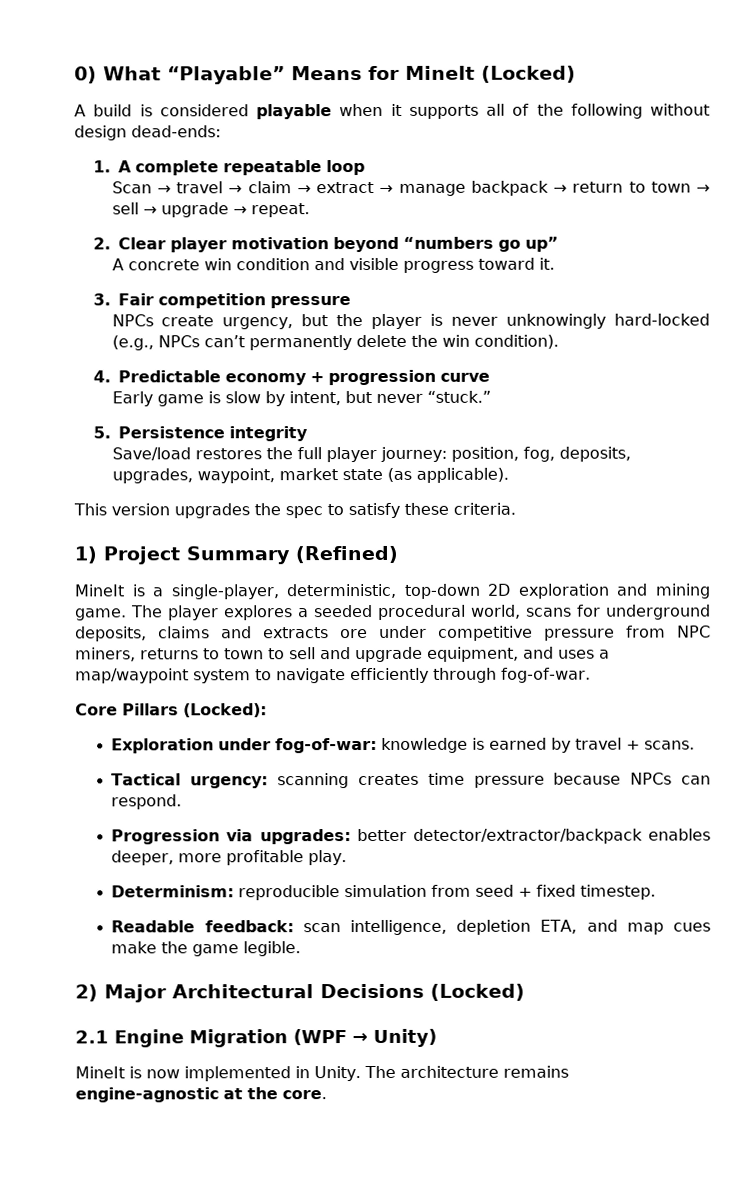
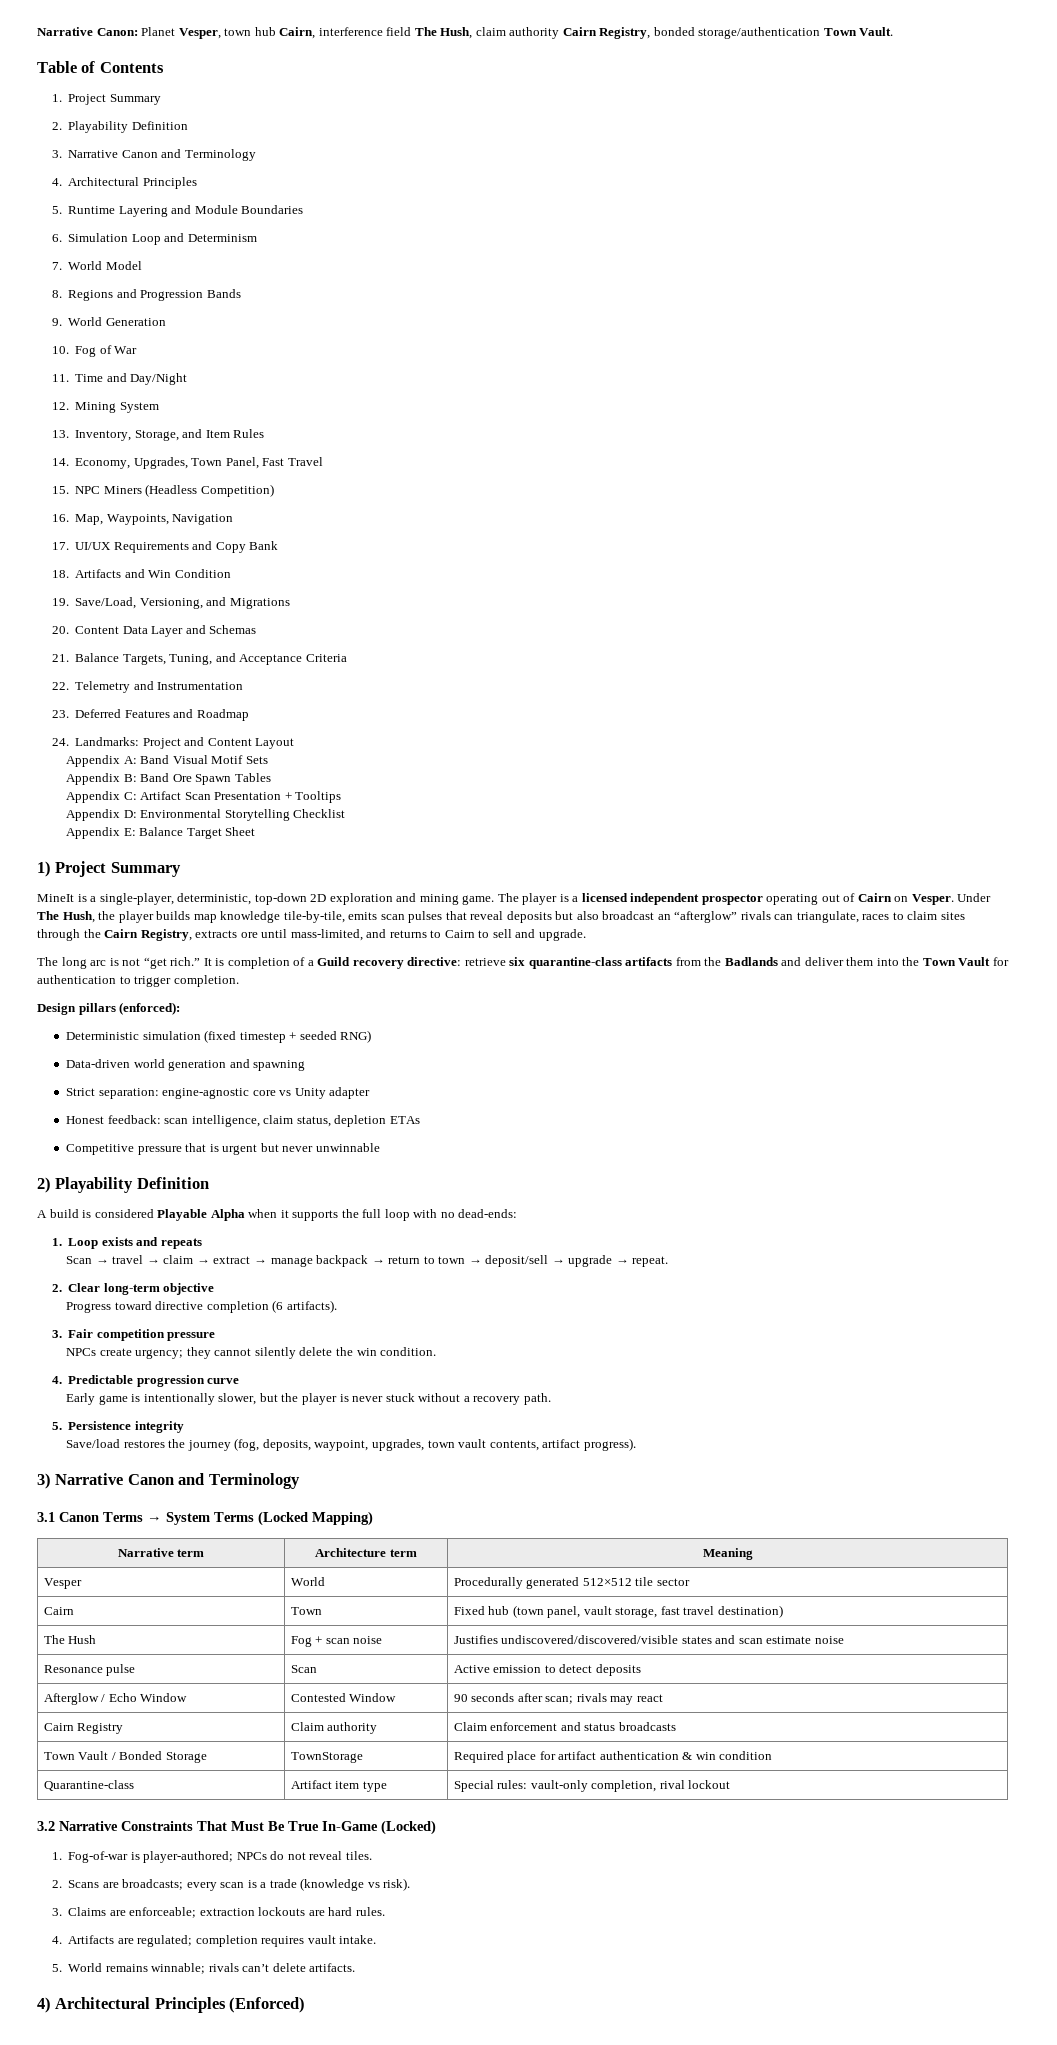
- 0) What “Playable” Means for MineIt (Locked)
+ Narrative Canon: Planet Vesper, town hub Cairn, interference field The Hush, claim authority Cairn Registry, bonded storage/authentication Town Vault.
+ Table of Contents
+ 1. Project Summary
+ 2. Playability Definition
+ 3. Narrative Canon and Terminology
+ 4. Architectural Principles
+ 5. Runtime Layering and Module Boundaries
+ 6. Simulation Loop and Determinism
+ 7. World Model
+ 8. Regions and Progression Bands
+ 9. World Generation
+ 10. Fog of War
+ 11. Time and Day/Night
+ 12. Mining System
+ 13. Inventory, Storage, and Item Rules
+ 14. Economy, Upgrades, Town Panel, Fast Travel
+ 15. NPC Miners (Headless Competition)
+ 16. Map, Waypoints, Navigation
+ 17. UI/UX Requirements and Copy Bank
+ 18. Artifacts and Win Condition
+ 19. Save/Load, Versioning, and Migrations
+ 20. Content Data Layer and Schemas
+ 21. Balance Targets, Tuning, and Acceptance Criteria
+ 22. Telemetry and Instrumentation
+ 23. Deferred Features and Roadmap
+ 24. Landmarks: Project and Content Layout
+ Appendix A: Band Visual Motif Sets
+ Appendix B: Band Ore Spawn Tables
+ Appendix C: Artifact Scan Presentation + Tooltips
+ Appendix D: Environmental Storytelling Checklist
+ Appendix E: Balance Target Sheet
+ 1) Project Summary
+ MineIt is a single-player, deterministic, top-down 2D exploration and mining game. The player is a licensed independent prospector operating out of Cairn on Vesper. Under The Hush, the player builds map knowledge tile-by-tile, emits scan pulses that reveal deposits but also broadcast an “afterglow” rivals can triangulate, races to claim sites through the Cairn Registry, extracts ore until mass-limited, and returns to Cairn to sell and upgrade.
+ The long arc is not “get rich.” It is completion of a Guild recovery directive: retrieve six quarantine-class artifacts from the Badlands and deliver them into the Town Vault for authentication to trigger completion.
+ Design pillars (enforced):
+ Deterministic simulation (fixed timestep + seeded RNG)
+ Data-driven world generation and spawning
+ Strict separation: engine-agnostic core vs Unity adapter
+ Honest feedback: scan intelligence, claim status, depletion ETAs
+ Competitive pressure that is urgent but never unwinnable
+ 2) Playability Definition
- A build is considered playable when it supports all of the following without design dead-ends:
- 1. A complete repeatable loop
+ A build is considered Playable Alpha when it supports the full loop with no dead-ends:
+ 1. Loop exists and repeats
- Scan → travel → claim → extract → manage backpack → return to town → sell → upgrade → repeat.
+ Scan → travel → claim → extract → manage backpack → return to town → deposit/sell → upgrade → repeat.
- 2. Clear player motivation beyond “numbers go up”
- A concrete win condition and visible progress toward it.
+ 2. Clear long-term objective
+ Progress toward directive completion (6 artifacts).
- NPCs create urgency, but the player is never unknowingly hard-locked (e.g., NPCs can’t permanently delete the win condition).
+ NPCs create urgency; they cannot silently delete the win condition.
- 4. Predictable economy + progression curve
+ 4. Predictable progression curve
- Early game is slow by intent, but never “stuck.”
+ Early game is intentionally slower, but the player is never stuck without a recovery path.
- Save/load restores the full player journey: position, fog, deposits, upgrades, waypoint, market state (as applicable).
- This version upgrades the spec to satisfy these criteria.
- 1) Project Summary (Refined)
- MineIt is a single-player, deterministic, top-down 2D exploration and mining game. The player explores a seeded procedural world, scans for underground deposits, claims and extracts ore under competitive pressure from NPC miners, returns to town to sell and upgrade equipment, and uses a map/waypoint system to navigate efficiently through fog-of-war.
- Core Pillars (Locked):
- Exploration under fog-of-war: knowledge is earned by travel + scans.
- Tactical urgency: scanning creates time pressure because NPCs can respond.
- Progression via upgrades: better detector/extractor/backpack enables deeper, more profitable play.
- Determinism: reproducible simulation from seed + fixed timestep.
- Readable feedback: scan intelligence, depletion ETA, and map cues make the game legible.
- 2) Major Architectural Decisions (Locked)
- 2.1 Engine Migration (WPF → Unity)
- MineIt is now implemented in Unity. The architecture remains engine-agnostic at the core.
+ Save/load restores the journey (fog, deposits, waypoint, upgrades, town vault contents, artifact progress).
+ 3) Narrative Canon and Terminology
+ 3.1 Canon Terms → System Terms (Locked Mapping)
+ Narrative term | Architecture term | Meaning
+ Vesper | World | Procedurally generated 512×512 tile sector
+ Cairn | Town | Fixed hub (town panel, vault storage, fast travel destination)
+ The Hush | Fog + scan noise | Justifies undiscovered/discovered/visible states and scan estimate noise
+ Resonance pulse | Scan | Active emission to detect deposits
+ Afterglow / Echo Window | Contested Window | 90 seconds after scan; rivals may react
+ Cairn Registry | Claim authority | Claim enforcement and status broadcasts
+ Town Vault / Bonded Storage | TownStorage | Required place for artifact authentication & win condition
+ Quarantine-class | Artifact item type | Special rules: vault-only completion, rival lockout
+ 3.2 Narrative Constraints That Must Be True In-Game (Locked)
+ 1. Fog-of-war is player-authored; NPCs do not reveal tiles.
+ 2. Scans are broadcasts; every scan is a trade (knowledge vs risk).
+ 3. Claims are enforceable; extraction lockouts are hard rules.
+ 4. Artifacts are regulated; completion requires vault intake.
+ 5. World remains winnable; rivals can’t delete artifacts.
+ 4) Architectural Principles (Enforced)

